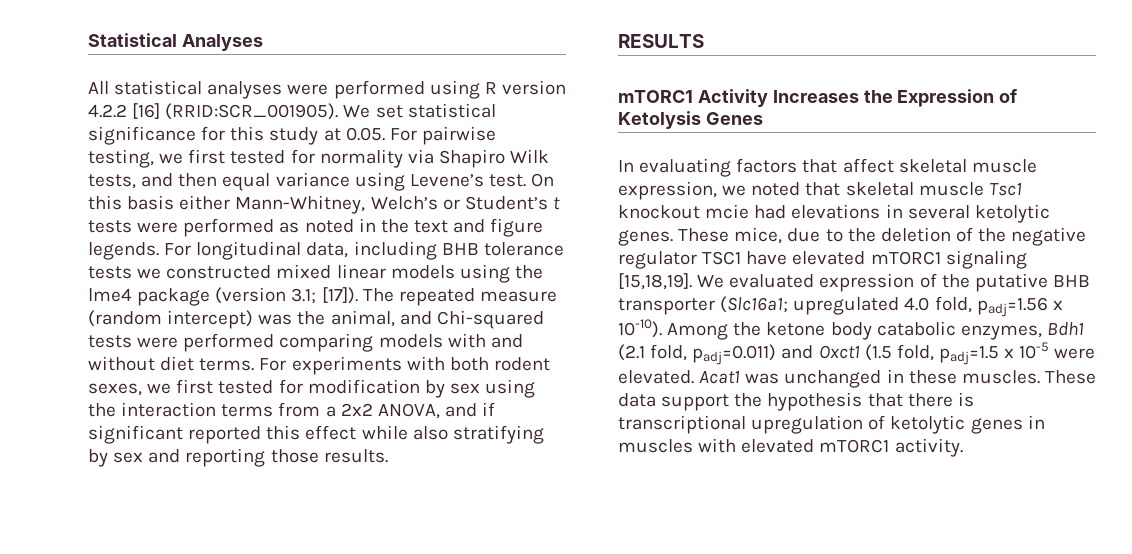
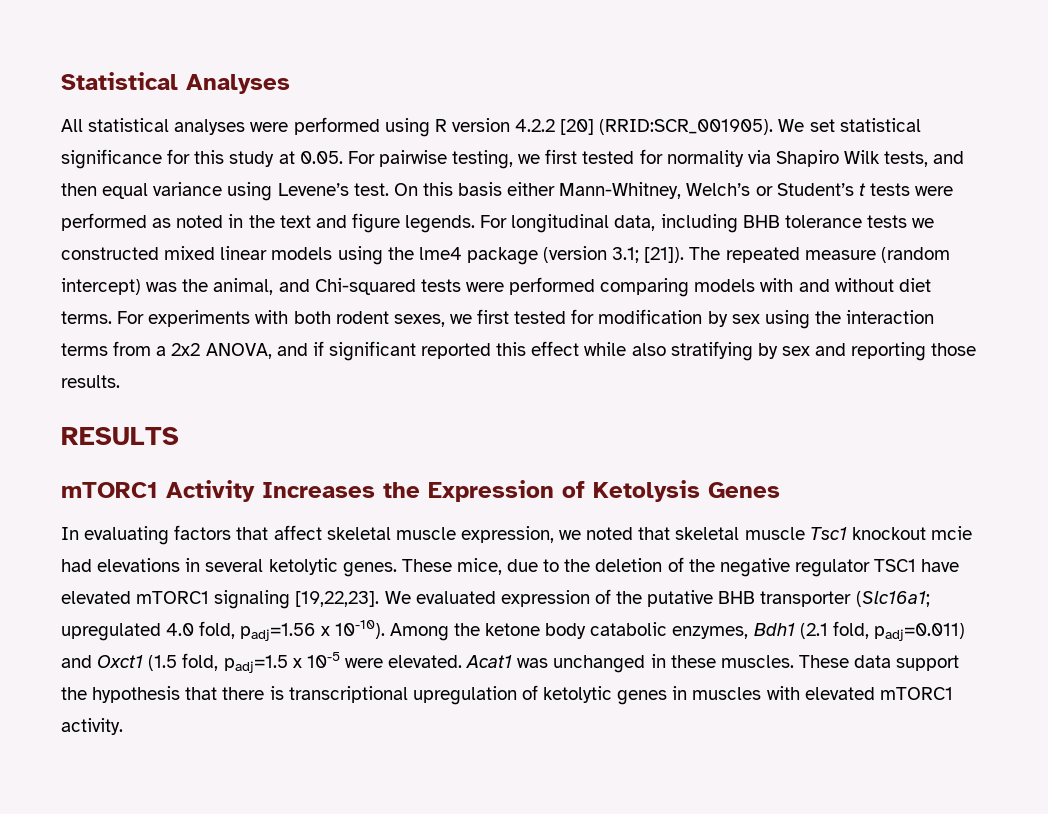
- All statistical analyses were performed using R version 4.2.2 [16] (RRID:SCR_001905).
+ All statistical analyses were performed using R version 4.2.2 [20] (RRID:SCR_001905).
- For longitudinal data, including BHB tolerance tests we constructed mixed linear models using the lme4 package (version 3.1; [17]).
+ For longitudinal data, including BHB tolerance tests we constructed mixed linear models using the lme4 package (version 3.1; [21]).
- These mice, due to the deletion of the negative regulator TSC1 have elevated mTORC1 signaling [15,18,19].
+ These mice, due to the deletion of the negative regulator TSC1 have elevated mTORC1 signaling [19,22,23].

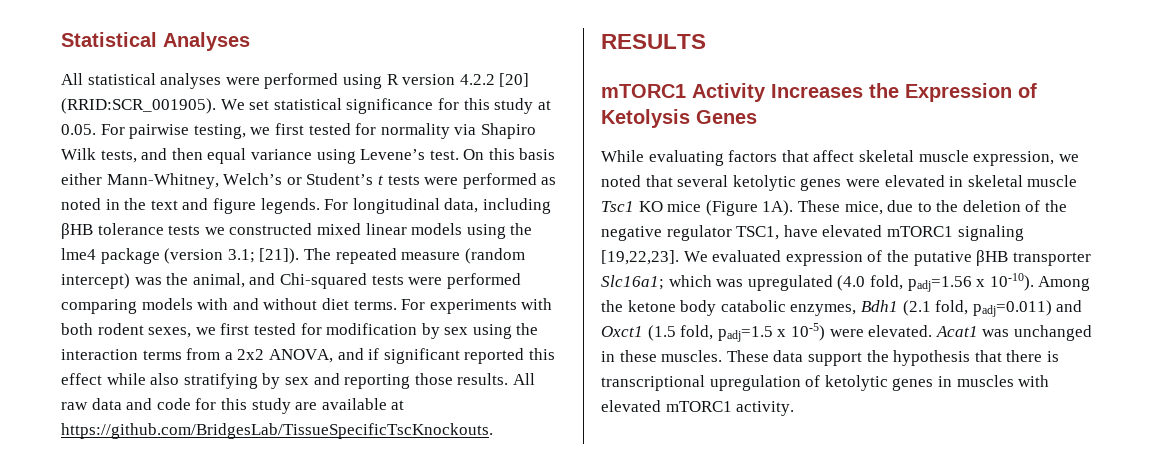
- For longitudinal data, including BHB tolerance tests we constructed mixed linear models using the lme4 package (version 3.1; [21]).
+ For longitudinal data, including βHB tolerance tests we constructed mixed linear models using the lme4 package (version 3.1; [21]).
+ All raw data and code for this study are available at https://github.com/BridgesLab/TissueSpecificTscKnockouts.
- In evaluating factors that affect skeletal muscle expression, we noted that skeletal muscle Tsc1 knockout mcie had elevations in several ketolytic genes.
+ While evaluating factors that affect skeletal muscle expression, we noted that several ketolytic genes were elevated in skeletal muscle Tsc1 KO mice (Figure 1A).
- These mice, due to the deletion of the negative regulator TSC1 have elevated mTORC1 signaling [19,22,23].
+ These mice, due to the deletion of the negative regulator TSC1, have elevated mTORC1 signaling [19,22,23].
- We evaluated expression of the putative BHB transporter (Slc16a1; upregulated 4.0 fold, padj=1.56 x 10-10).
+ We evaluated expression of the putative βHB transporter Slc16a1; which was upregulated (4.0 fold, padj=1.56 x 10-10).
- Among the ketone body catabolic enzymes, Bdh1 (2.1 fold, padj=0.011) and Oxct1 (1.5 fold, padj=1.5 x 10-5 were elevated.
+ Among the ketone body catabolic enzymes, Bdh1 (2.1 fold, padj=0.011) and Oxct1 (1.5 fold, padj=1.5 x 10-5) were elevated.

